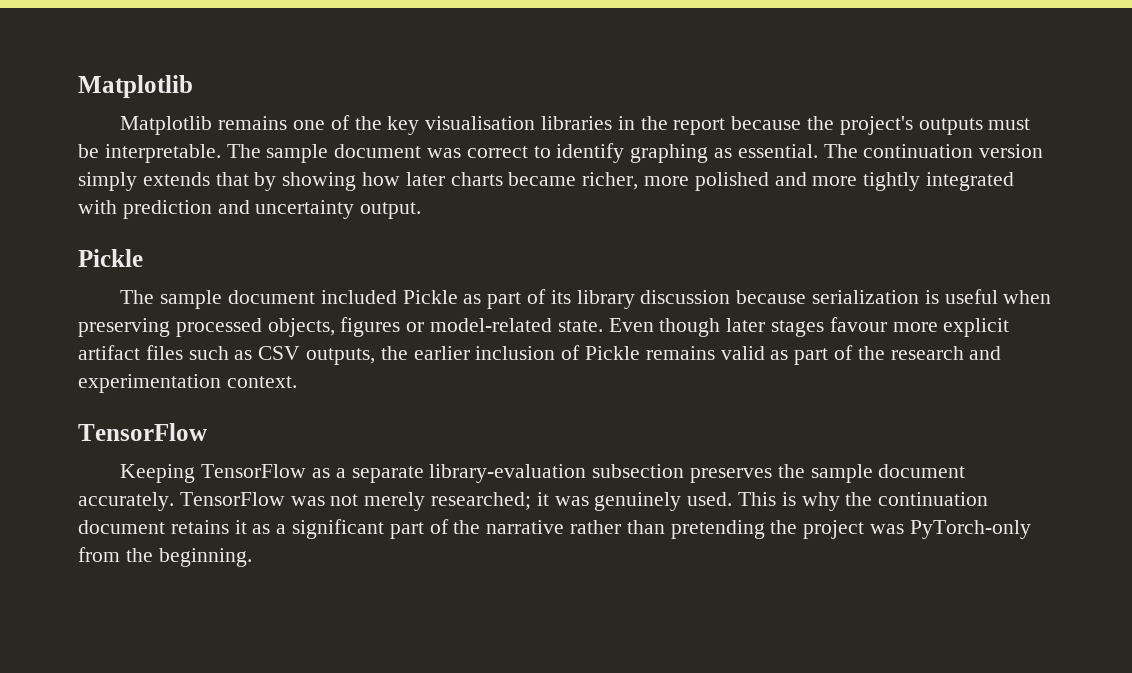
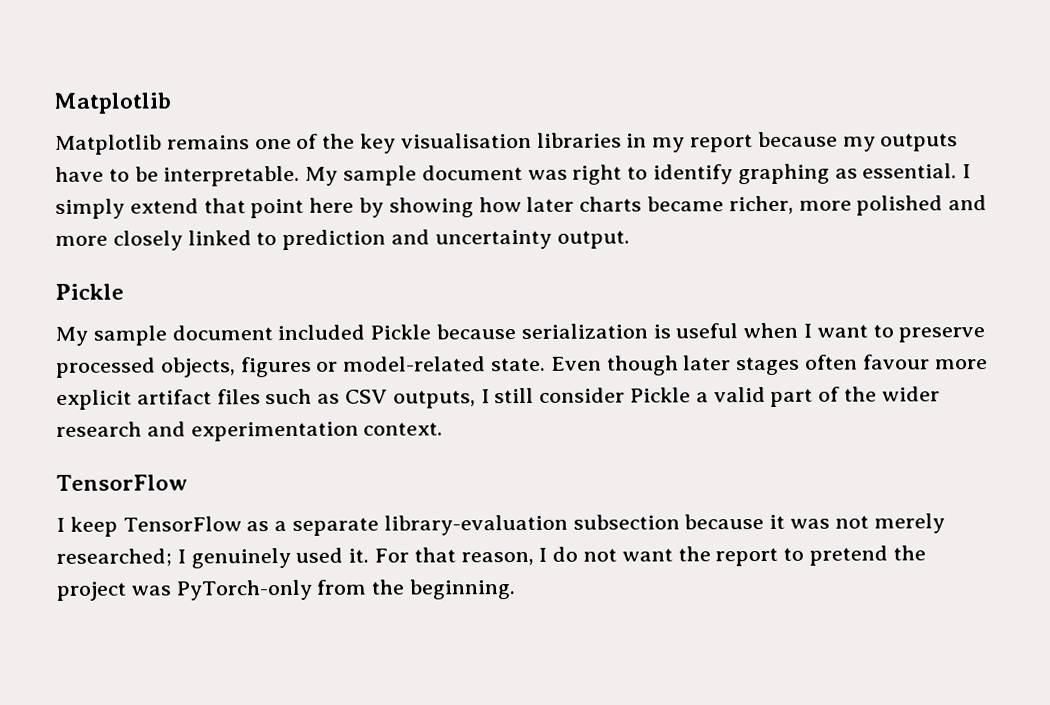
- Matplotlib remains one of the key visualisation libraries in the report because the project's outputs must be interpretable.
+ Matplotlib remains one of the key visualisation libraries in my report because my outputs have to be interpretable.
- The sample document was correct to identify graphing as essential.
+ My sample document was right to identify graphing as essential.
- The continuation version simply extends that by showing how later charts became richer, more polished and more tightly integrated with prediction and uncertainty output.
+ I simply extend that point here by showing how later charts became richer, more polished and more closely linked to prediction and uncertainty output.
- The sample document included Pickle as part of its library discussion because serialization is useful when preserving processed objects, figures or model-related state.
+ My sample document included Pickle because serialization is useful when I want to preserve processed objects, figures or model-related state.
- Even though later stages favour more explicit artifact files such as CSV outputs, the earlier inclusion of Pickle remains valid as part of the research and experimentation context.
+ Even though later stages often favour more explicit artifact files such as CSV outputs, I still consider Pickle a valid part of the wider research and experimentation context.
- Keeping TensorFlow as a separate library-evaluation subsection preserves the sample document accurately. TensorFlow was not merely researched; it was genuinely used. This is why the continuation document retains it as a significant part of the narrative rather than pretending the project was PyTorch-only from the beginning.
+ I keep TensorFlow as a separate library-evaluation subsection because it was not merely researched; I genuinely used it. For that reason, I do not want the report to pretend the project was PyTorch-only from the beginning.

